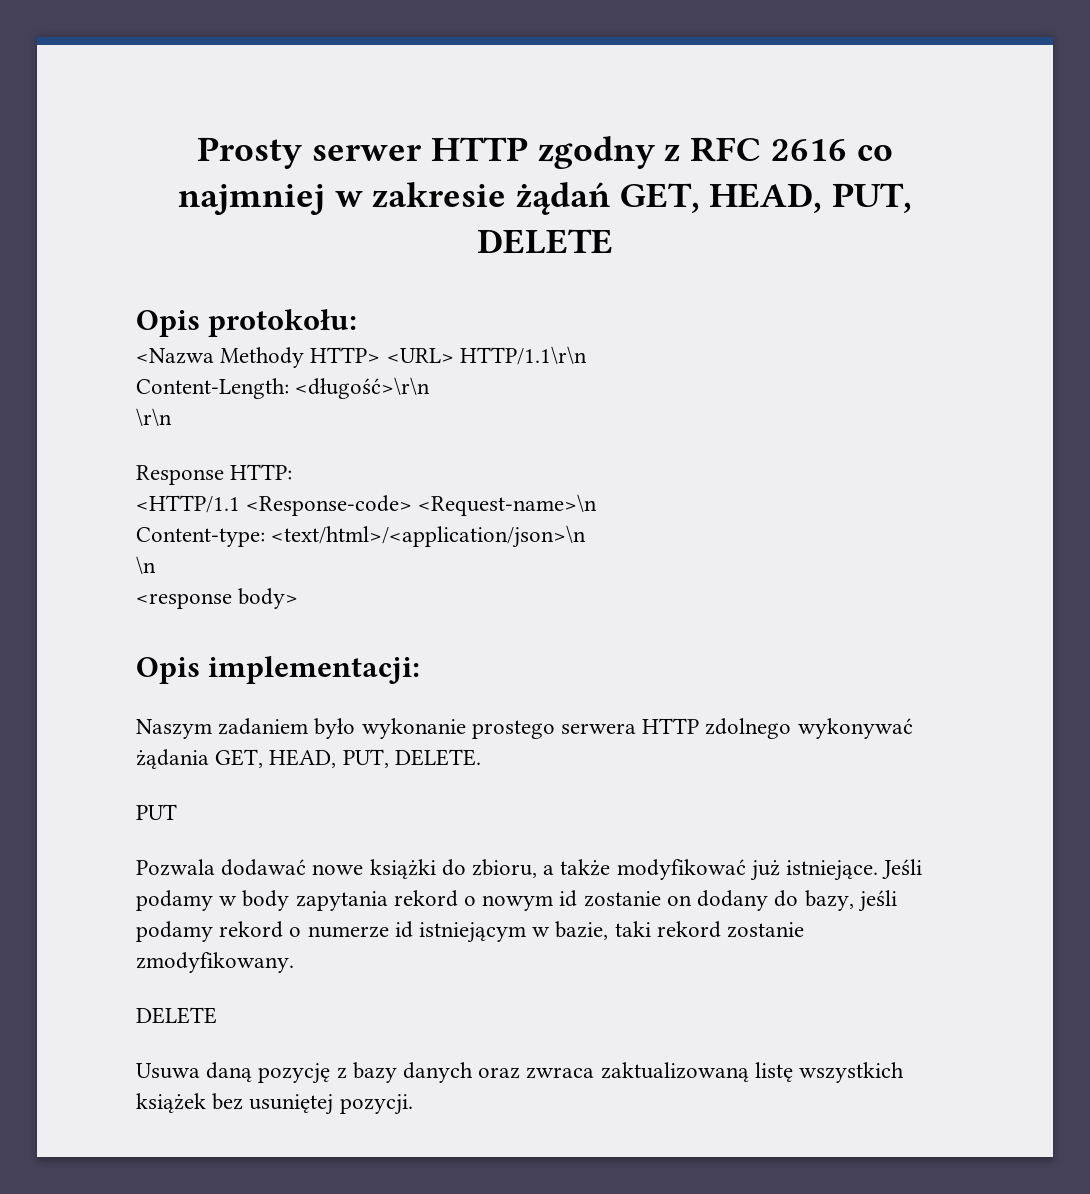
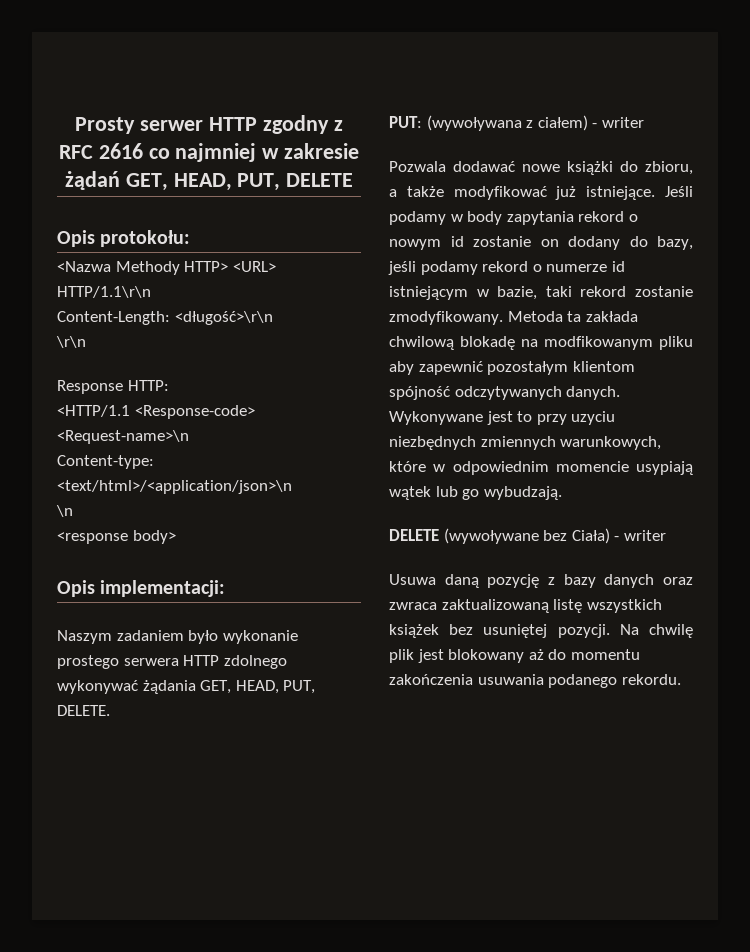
- PUT
+ PUT: (wywoływana z ciałem) - writer
- Jeśli podamy w body zapytania rekord o nowym id zostanie on dodany do bazy, jeśli podamy rekord o numerze id istniejącym w bazie, taki rekord zostanie zmodyfikowany.
- DELETE
+ Jeśli podamy w body zapytania rekord o nowym id zostanie on dodany do bazy, jeśli podamy rekord o numerze id istniejącym w bazie, taki rekord zostanie zmodyfikowany. Metoda ta zakłada chwilową blokadę na modfikowanym pliku aby zapewnić pozostałym klientom spójność odczytywanych danych. Wykonywane jest to przy uzyciu niezbędnych zmiennych warunkowych, które w odpowiednim momencie usypiają wątek lub go wybudzają.
+ DELETE (wywoływane bez Ciała) - writer
+ Na chwilę plik jest blokowany aż do momentu zakończenia usuwania podanego rekordu.

